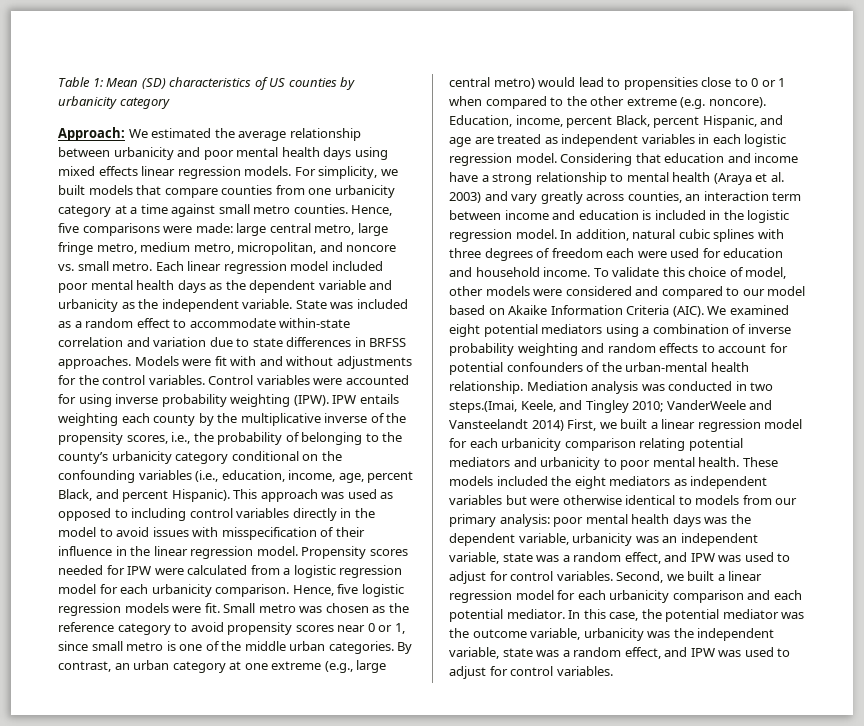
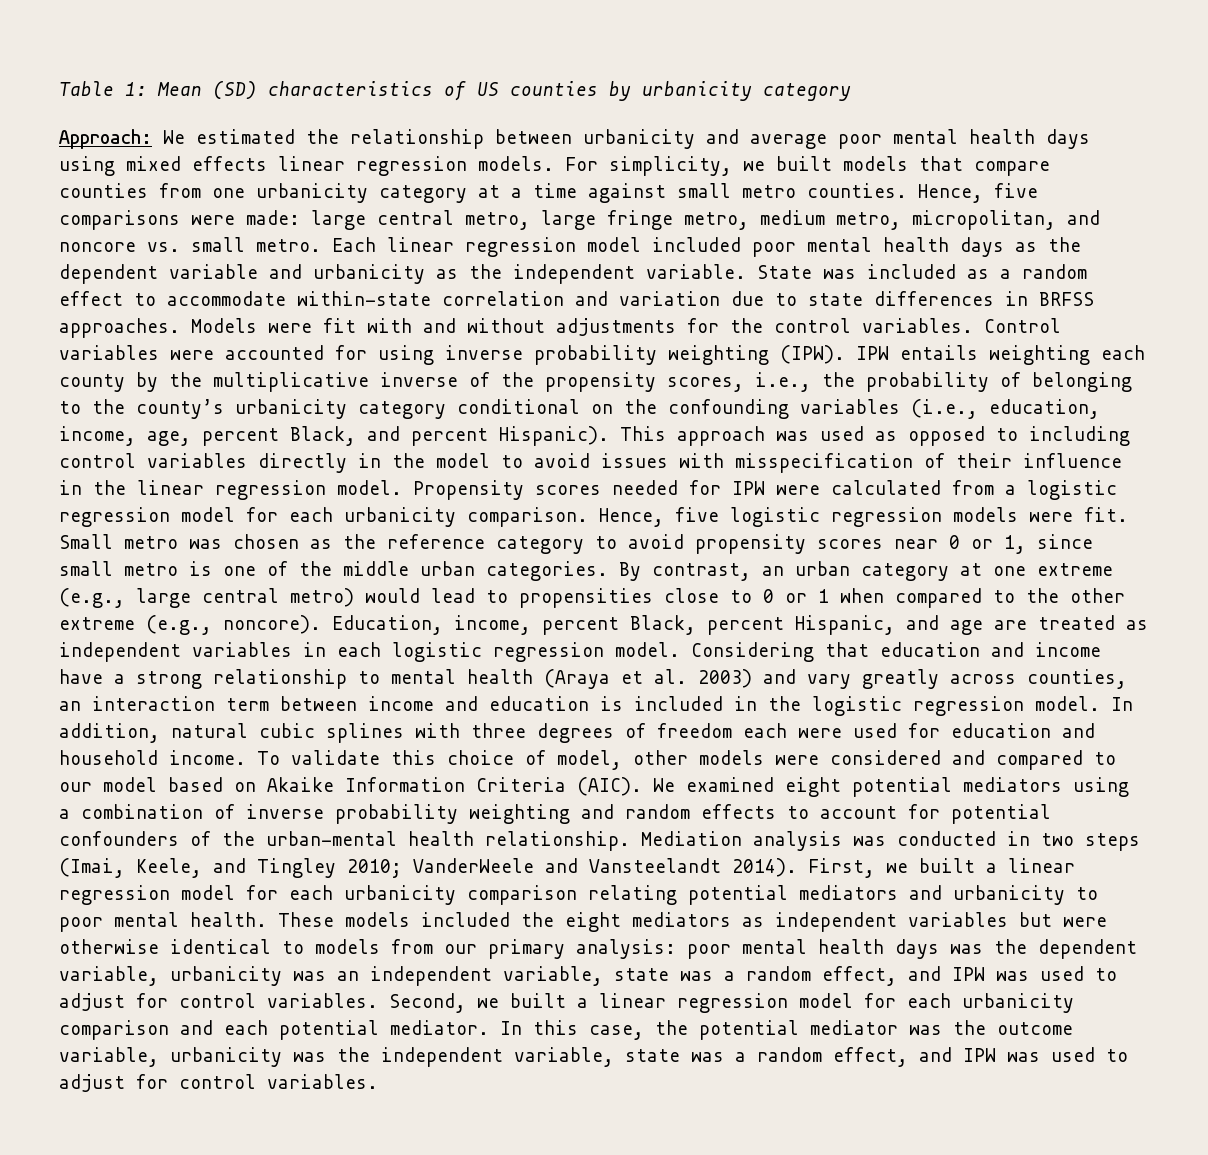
- Approach: We estimated the average relationship between urbanicity and poor mental health days using mixed effects linear regression models.
+ Approach: We estimated the relationship between urbanicity and average poor mental health days using mixed effects linear regression models.
- By contrast, an urban category at one extreme (e.g., large central metro) would lead to propensities close to 0 or 1 when compared to the other extreme (e.g. noncore).
+ By contrast, an urban category at one extreme (e.g., large central metro) would lead to propensities close to 0 or 1 when compared to the other extreme (e.g., noncore).
- Mediation analysis was conducted in two steps.(Imai, Keele, and Tingley 2010; VanderWeele and Vansteelandt 2014) First, we built a linear regression model for each urbanicity comparison relating potential mediators and urbanicity to poor mental health.
+ Mediation analysis was conducted in two steps (Imai, Keele, and Tingley 2010; VanderWeele and Vansteelandt 2014). First, we built a linear regression model for each urbanicity comparison relating potential mediators and urbanicity to poor mental health.

